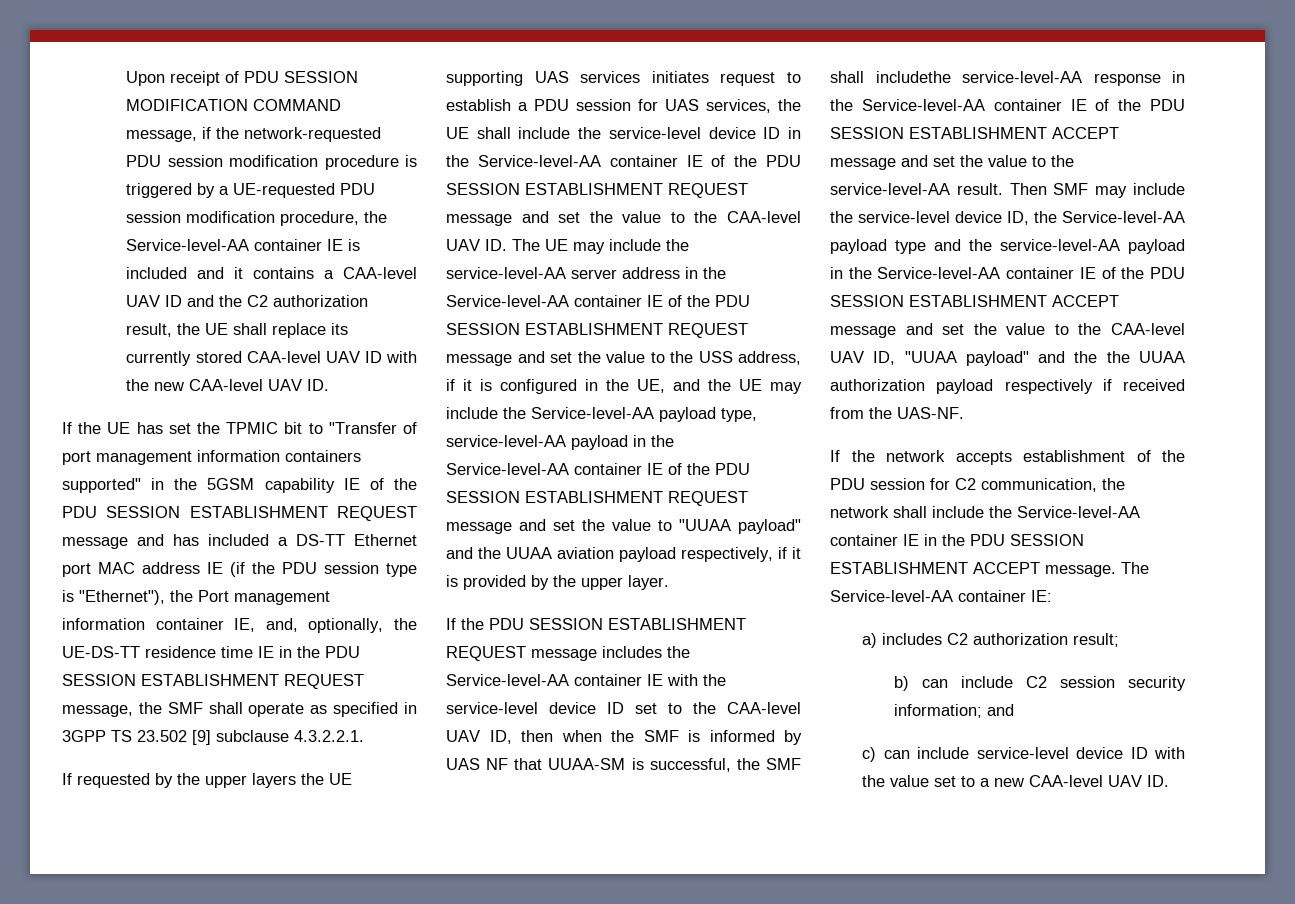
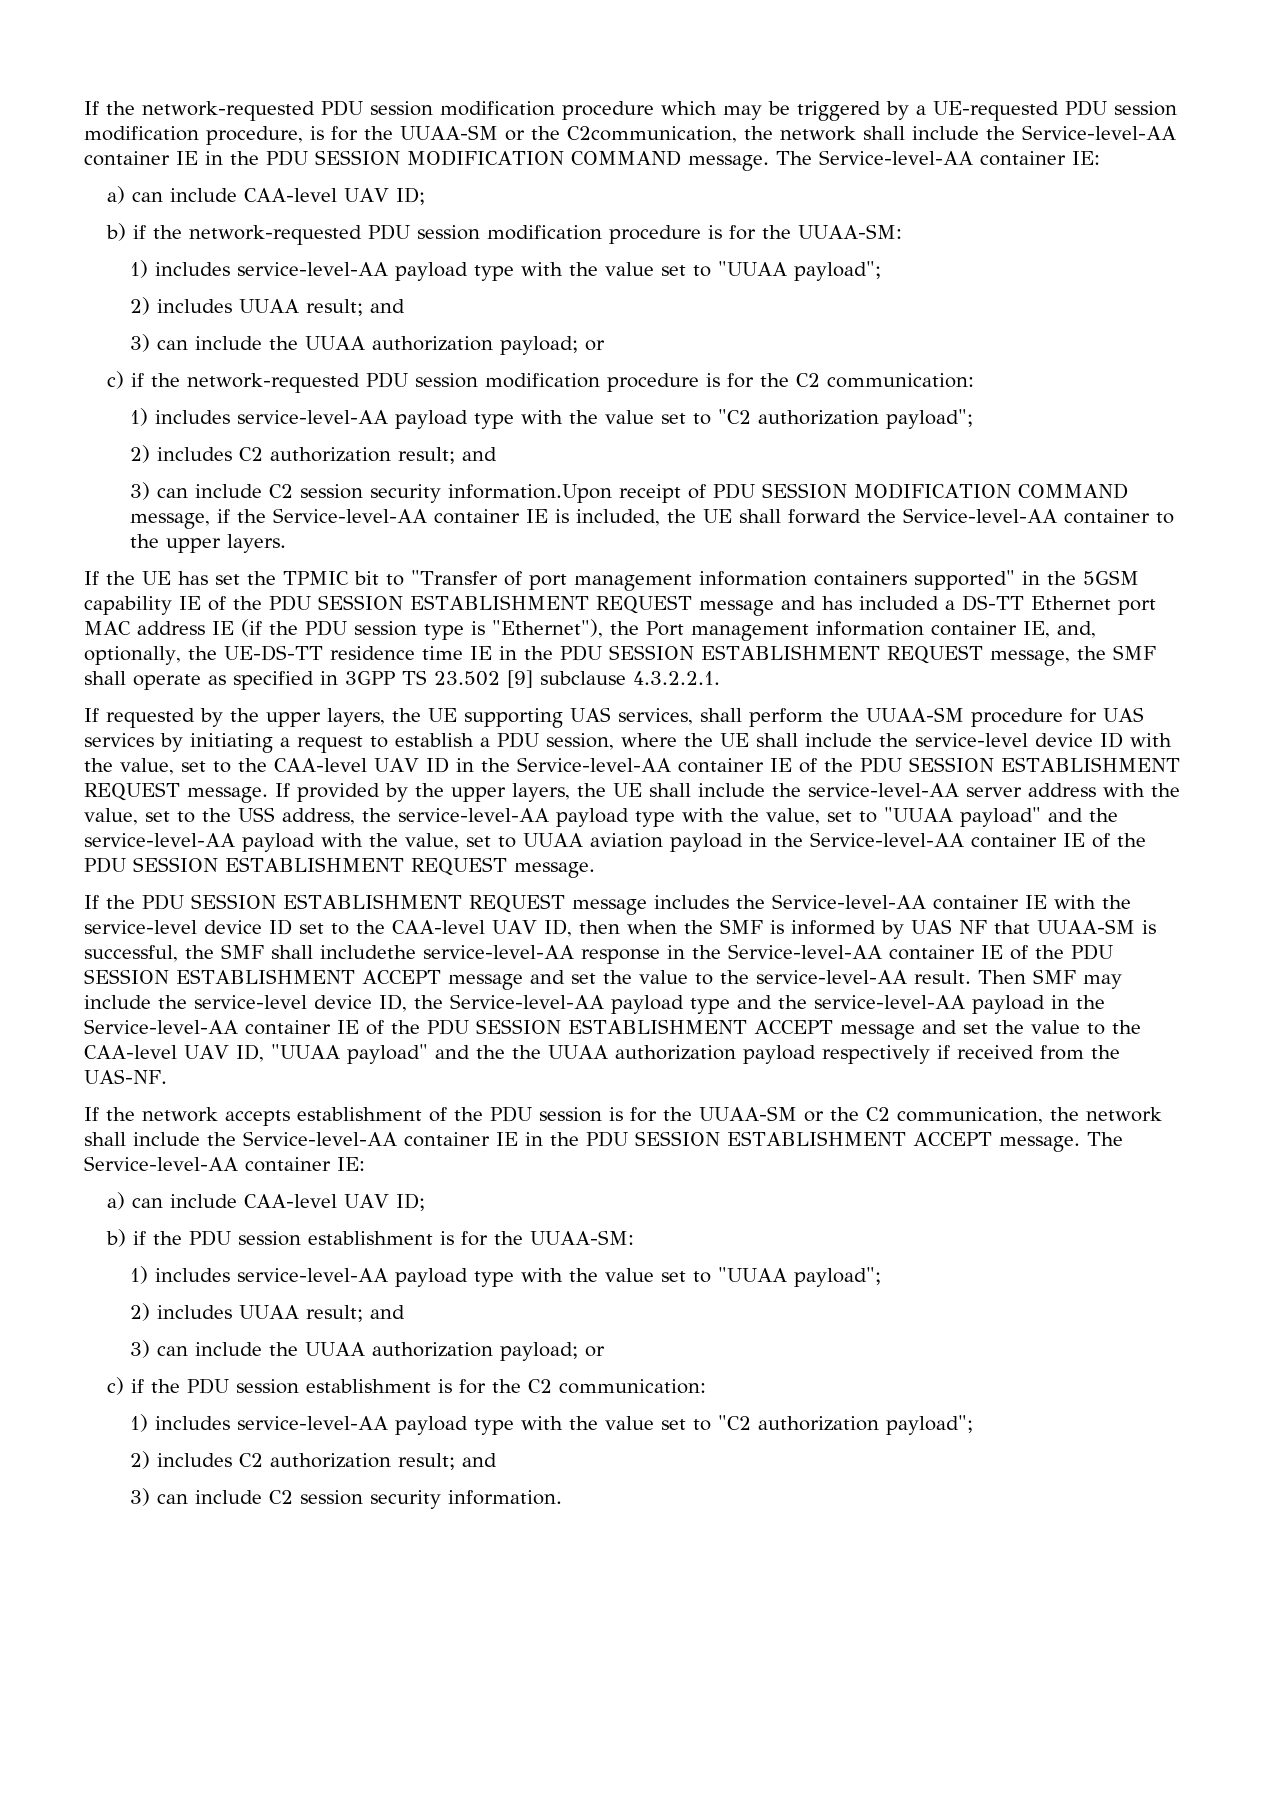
- Upon receipt of PDU SESSION MODIFICATION COMMAND message, if the network-requested PDU session modification procedure is triggered by a UE-requested PDU session modification procedure, the Service-level-AA container IE is included and it contains a CAA-level UAV ID and the C2 authorization result, the UE shall replace its currently stored CAA-level UAV ID with the new CAA-level UAV ID.
+ If the network-requested PDU session modification procedure which may be triggered by a UE-requested PDU session modification procedure, is for the UUAA-SM or the C2communication, the network shall include the Service-level-AA container IE in the PDU SESSION MODIFICATION COMMAND message. The Service-level-AA container IE:
+ a) can include CAA-level UAV ID;
+ b) if the network-requested PDU session modification procedure is for the UUAA-SM:
+ 1) includes service-level-AA payload type with the value set to "UUAA payload";
+ 2) includes UUAA result; and
+ 3) can include the UUAA authorization payload; or
+ c) if the network-requested PDU session modification procedure is for the C2 communication:
+ 1) includes service-level-AA payload type with the value set to "C2 authorization payload";
+ 2) includes C2 authorization result; and
+ 3) can include C2 session security information.Upon receipt of PDU SESSION MODIFICATION COMMAND message, if the Service-level-AA container IE is included, the UE shall forward the Service-level-AA container to the upper layers.
- If requested by the upper layers the UE supporting UAS services initiates request to establish a PDU session for UAS services, the UE shall include the service-level device ID in the Service-level-AA container IE of the PDU SESSION ESTABLISHMENT REQUEST message and set the value to the CAA-level UAV ID. The UE may include the service-level-AA server address in the Service-level-AA container IE of the PDU SESSION ESTABLISHMENT REQUEST message and set the value to the USS address, if it is configured in the UE, and the UE may include the Service-level-AA payload type, service-level-AA payload in the Service-level-AA container IE of the PDU SESSION ESTABLISHMENT REQUEST message and set the value to "UUAA payload" and the UUAA aviation payload respectively, if it is provided by the upper layer.
+ If requested by the upper layers, the UE supporting UAS services, shall perform the UUAA-SM procedure for UAS services by initiating a request to establish a PDU session, where the UE shall include the service-level device ID with the value, set to the CAA-level UAV ID in the Service-level-AA container IE of the PDU SESSION ESTABLISHMENT REQUEST message. If provided by the upper layers, the UE shall include the service-level-AA server address with the value, set to the USS address, the service-level-AA payload type with the value, set to "UUAA payload" and the service-level-AA payload with the value, set to UUAA aviation payload in the Service-level-AA container IE of the PDU SESSION ESTABLISHMENT REQUEST message.
- If the network accepts establishment of the PDU session for C2 communication, the network shall include the Service-level-AA container IE in the PDU SESSION ESTABLISHMENT ACCEPT message. The Service-level-AA container IE:
- a) includes C2 authorization result;
- b) can include C2 session security information; and
- c) can include service-level device ID with the value set to a new CAA-level UAV ID.
+ If the network accepts establishment of the PDU session is for the UUAA-SM or the C2 communication, the network shall include the Service-level-AA container IE in the PDU SESSION ESTABLISHMENT ACCEPT message. The Service-level-AA container IE:
+ a) can include CAA-level UAV ID;
+ b) if the PDU session establishment is for the UUAA-SM:
+ 1) includes service-level-AA payload type with the value set to "UUAA payload";
+ 2) includes UUAA result; and
+ 3) can include the UUAA authorization payload; or
+ c) if the PDU session establishment is for the C2 communication:
+ 1) includes service-level-AA payload type with the value set to "C2 authorization payload";
+ 2) includes C2 authorization result; and
+ 3) can include C2 session security information.

